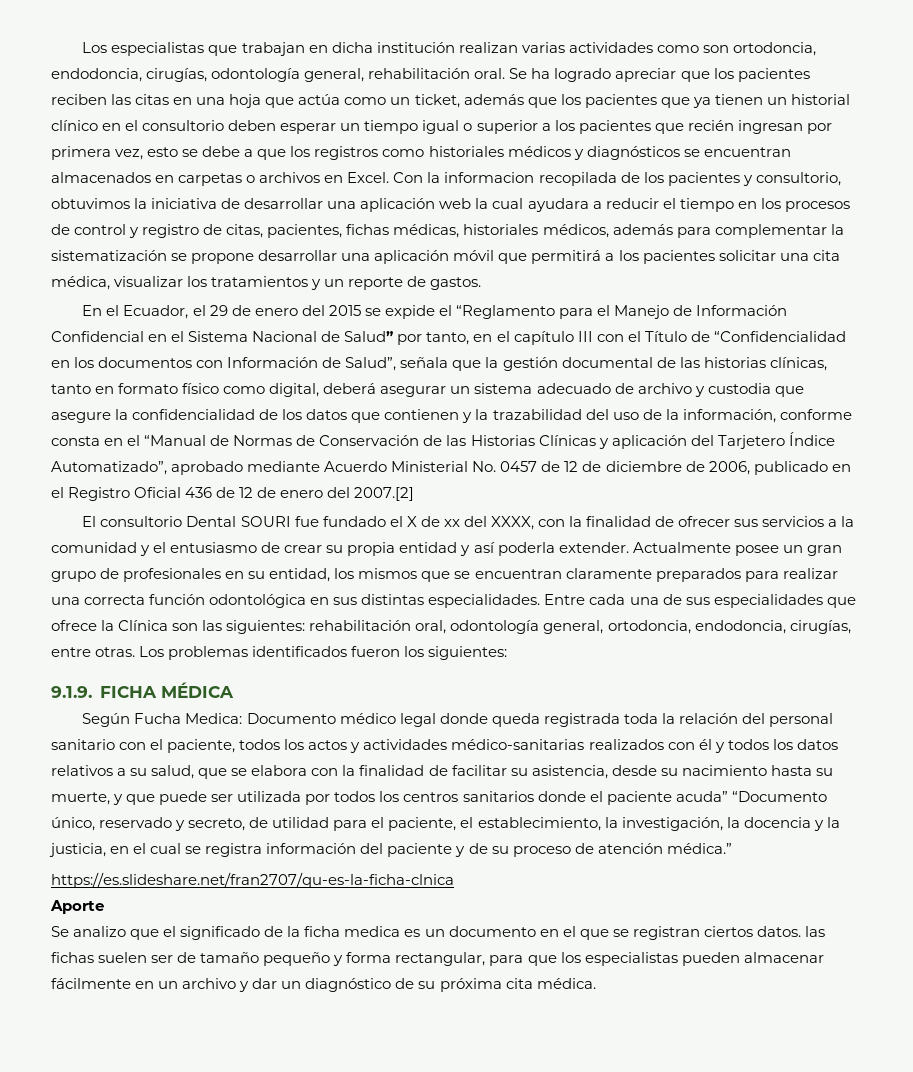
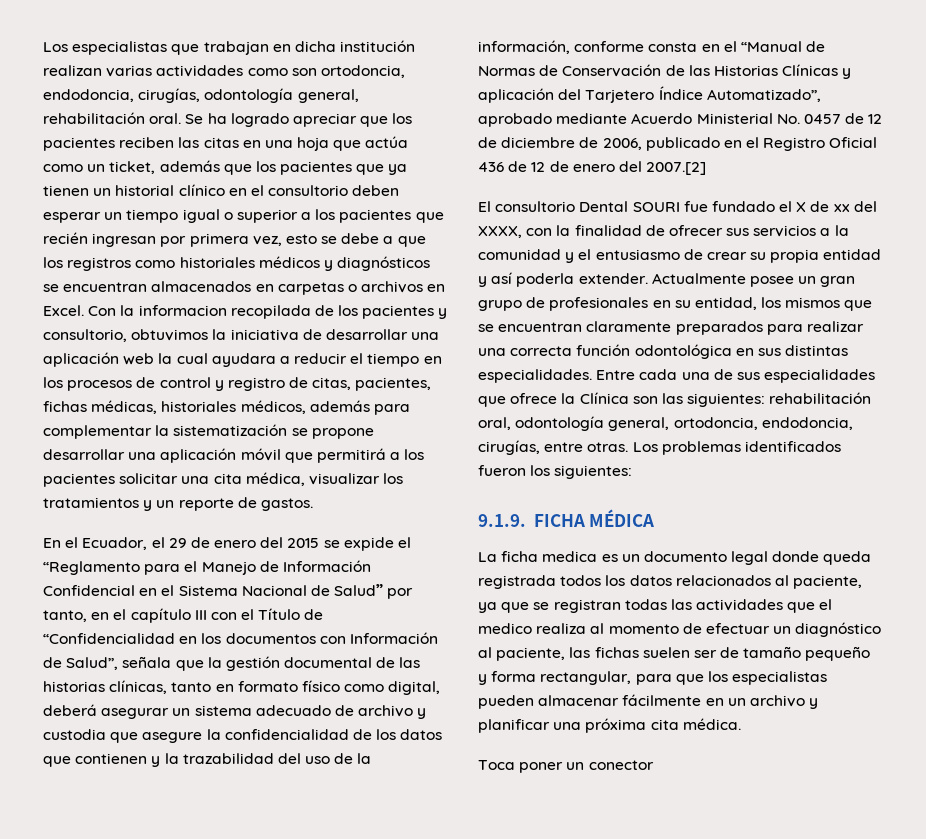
- Según Fucha Medica: Documento médico legal donde queda registrada toda la relación del personal sanitario con el paciente, todos los actos y actividades médico-sanitarias realizados con él y todos los datos relativos a su salud, que se elabora con la finalidad de facilitar su asistencia, desde su nacimiento hasta su muerte, y que puede ser utilizada por todos los centros sanitarios donde el paciente acuda” “Documento único, reservado y secreto, de utilidad para el paciente, el establecimiento, la investigación, la docencia y la justicia, en el cual se registra información del paciente y de su proceso de atención médica.”
- https://es.slideshare.net/fran2707/qu-es-la-ficha-clnica
- Aporte
- Se analizo que el significado de la ficha medica es un documento en el que se registran ciertos datos. las fichas suelen ser de tamaño pequeño y forma rectangular, para que los especialistas pueden almacenar fácilmente en un archivo y dar un diagnóstico de su próxima cita médica.
+ La ficha medica es un documento legal donde queda registrada todos los datos relacionados al paciente, ya que se registran todas las actividades que el medico realiza al momento de efectuar un diagnóstico al paciente, las fichas suelen ser de tamaño pequeño y forma rectangular, para que los especialistas pueden almacenar fácilmente en un archivo y planificar una próxima cita médica.
+ Toca poner un conector

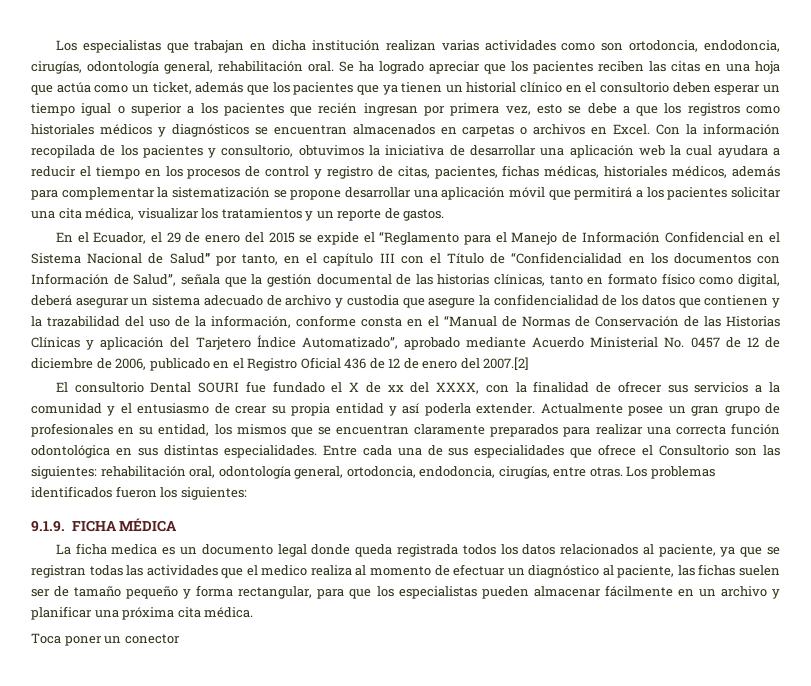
- Con la informacion recopilada de los pacientes y consultorio, obtuvimos la iniciativa de desarrollar una aplicación web la cual ayudara a reducir el tiempo en los procesos de control y registro de citas, pacientes, fichas médicas, historiales médicos, además para complementar la sistematización se propone desarrollar una aplicación móvil que permitirá a los pacientes solicitar una cita médica, visualizar los tratamientos y un reporte de gastos.
+ Con la información recopilada de los pacientes y consultorio, obtuvimos la iniciativa de desarrollar una aplicación web la cual ayudara a reducir el tiempo en los procesos de control y registro de citas, pacientes, fichas médicas, historiales médicos, además para complementar la sistematización se propone desarrollar una aplicación móvil que permitirá a los pacientes solicitar una cita médica, visualizar los tratamientos y un reporte de gastos.
- Entre cada una de sus especialidades que ofrece la Clínica son las siguientes: rehabilitación oral, odontología general, ortodoncia, endodoncia, cirugías, entre otras.
+ Entre cada una de sus especialidades que ofrece el Consultorio son las siguientes: rehabilitación oral, odontología general, ortodoncia, endodoncia, cirugías, entre otras.

